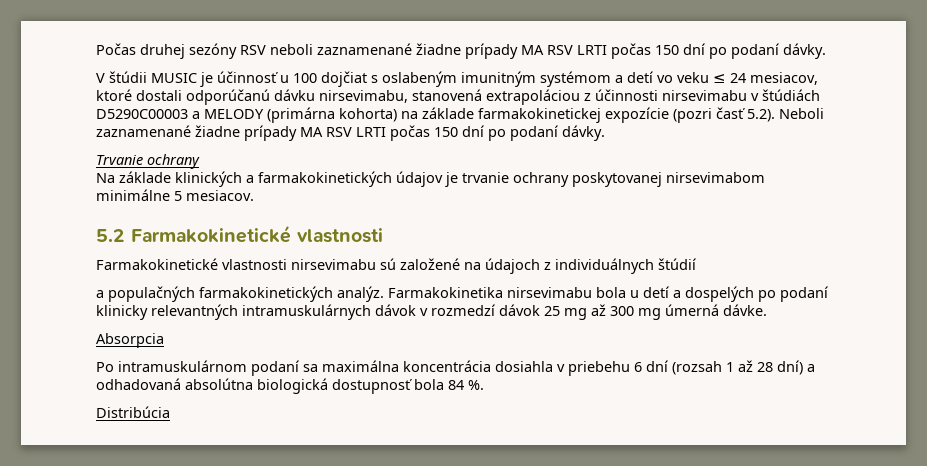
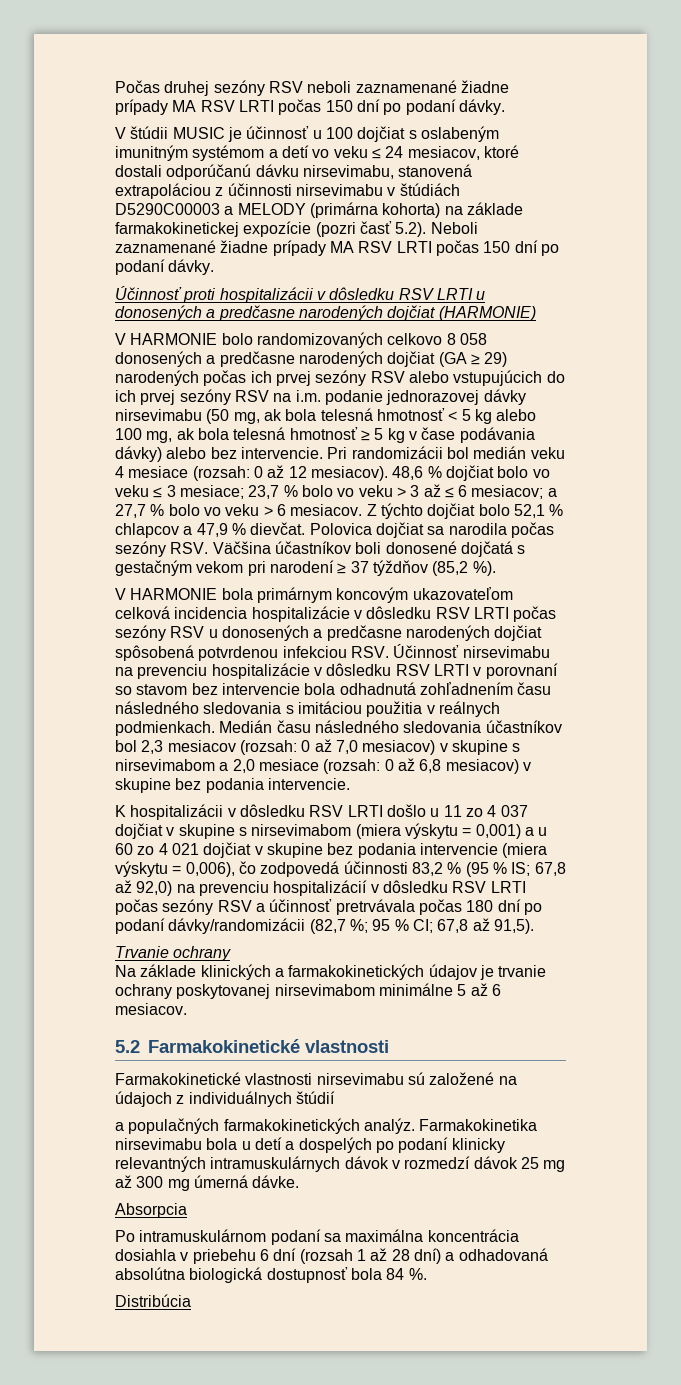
+ Účinnosť proti hospitalizácii v dôsledku RSV LRTI u donosených a predčasne narodených dojčiat (HARMONIE)
+ V HARMONIE bolo randomizovaných celkovo 8 058 donosených a predčasne narodených dojčiat (GA ≥ 29) narodených počas ich prvej sezóny RSV alebo vstupujúcich do ich prvej sezóny RSV na i.m. podanie jednorazovej dávky nirsevimabu (50 mg, ak bola telesná hmotnosť < 5 kg alebo 100 mg, ak bola telesná hmotnosť ≥ 5 kg v čase podávania dávky) alebo bez intervencie. Pri randomizácii bol medián veku 4 mesiace (rozsah: 0 až 12 mesiacov). 48,6 % dojčiat bolo vo veku ≤ 3 mesiace; 23,7 % bolo vo veku > 3 až ≤ 6 mesiacov; a 27,7 % bolo vo veku > 6 mesiacov. Z týchto dojčiat bolo 52,1 % chlapcov a 47,9 % dievčat. Polovica dojčiat sa narodila počas sezóny RSV. Väčšina účastníkov boli donosené dojčatá s gestačným vekom pri narodení ≥ 37 týždňov (85,2 %).
+ V HARMONIE bola primárnym koncovým ukazovateľom celková incidencia hospitalizácie v dôsledku RSV LRTI počas sezóny RSV u donosených a predčasne narodených dojčiat spôsobená potvrdenou infekciou RSV. Účinnosť nirsevimabu na prevenciu hospitalizácie v dôsledku RSV LRTI v porovnaní so stavom bez intervencie bola odhadnutá zohľadnením času následného sledovania s imitáciou použitia v reálnych podmienkach. Medián času následného sledovania účastníkov bol 2,3 mesiacov (rozsah: 0 až 7,0 mesiacov) v skupine s nirsevimabom a 2,0 mesiace (rozsah: 0 až 6,8 mesiacov) v skupine bez podania intervencie.
+ K hospitalizácii v dôsledku RSV LRTI došlo u 11 zo 4 037 dojčiat v skupine s nirsevimabom (miera výskytu = 0,001) a u 60 zo 4 021 dojčiat v skupine bez podania intervencie (miera výskytu = 0,006), čo zodpovedá účinnosti 83,2 % (95 % IS; 67,8 až 92,0) na prevenciu hospitalizácií v dôsledku RSV LRTI počas sezóny RSV a účinnosť pretrvávala počas 180 dní po podaní dávky/randomizácii (82,7 %; 95 % CI; 67,8 až 91,5).
- Na základe klinických a farmakokinetických údajov je trvanie ochrany poskytovanej nirsevimabom minimálne 5 mesiacov.
+ Na základe klinických a farmakokinetických údajov je trvanie ochrany poskytovanej nirsevimabom minimálne 5 až 6 mesiacov.

